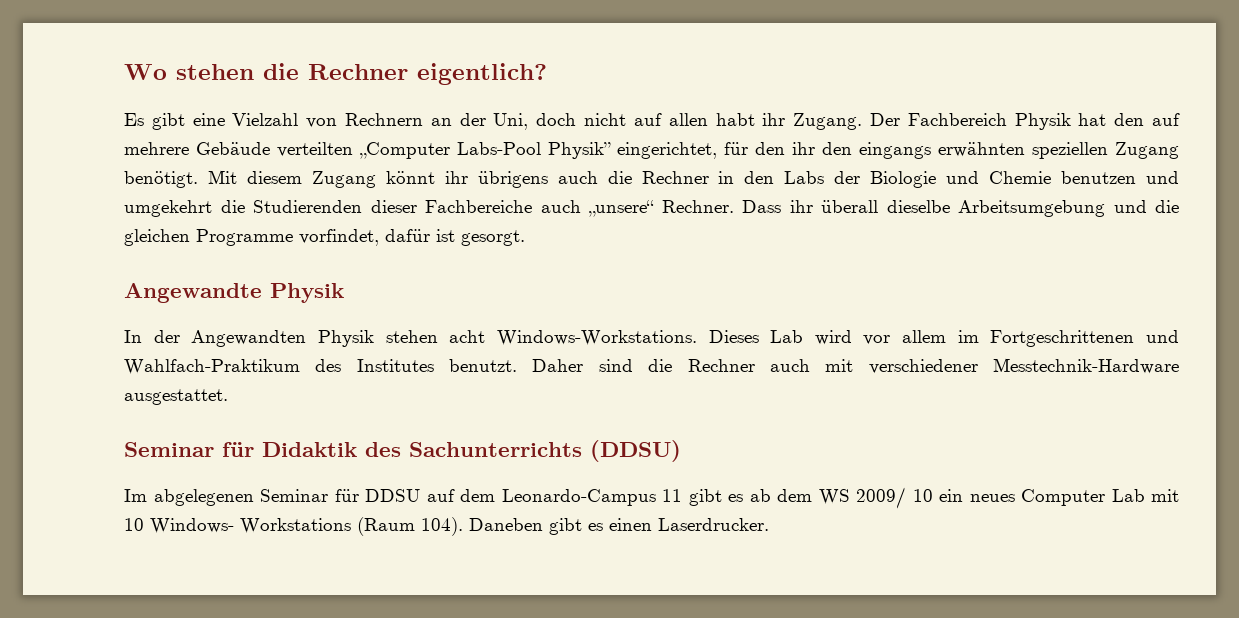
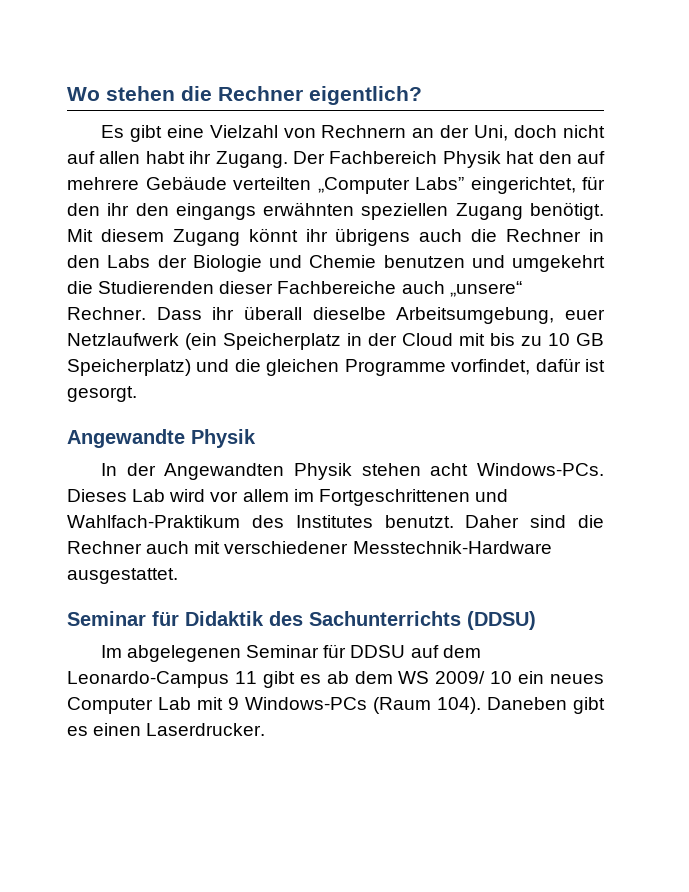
- Der Fachbereich Physik hat den auf mehrere Gebäude verteilten „Computer Labs-Pool Physik” eingerichtet, für den ihr den eingangs erwähnten speziellen Zugang benötigt.
+ Der Fachbereich Physik hat den auf mehrere Gebäude verteilten „Computer Labs” eingerichtet, für den ihr den eingangs erwähnten speziellen Zugang benötigt.
- Dass ihr überall dieselbe Arbeitsumgebung und die gleichen Programme vorfindet, dafür ist gesorgt.
+ Dass ihr überall dieselbe Arbeitsumgebung, euer Netzlaufwerk (ein Speicherplatz in der Cloud mit bis zu 10 GB Speicherplatz) und die gleichen Programme vorfindet, dafür ist gesorgt.
- In der Angewandten Physik stehen acht Windows-Workstations.
+ In der Angewandten Physik stehen acht Windows-PCs.
- Im abgelegenen Seminar für DDSU auf dem Leonardo-Campus 11 gibt es ab dem WS 2009/ 10 ein neues Computer Lab mit 10 Windows- Workstations (Raum 104).
+ Im abgelegenen Seminar für DDSU auf dem Leonardo-Campus 11 gibt es ab dem WS 2009/ 10 ein neues Computer Lab mit 9 Windows-PCs (Raum 104).

